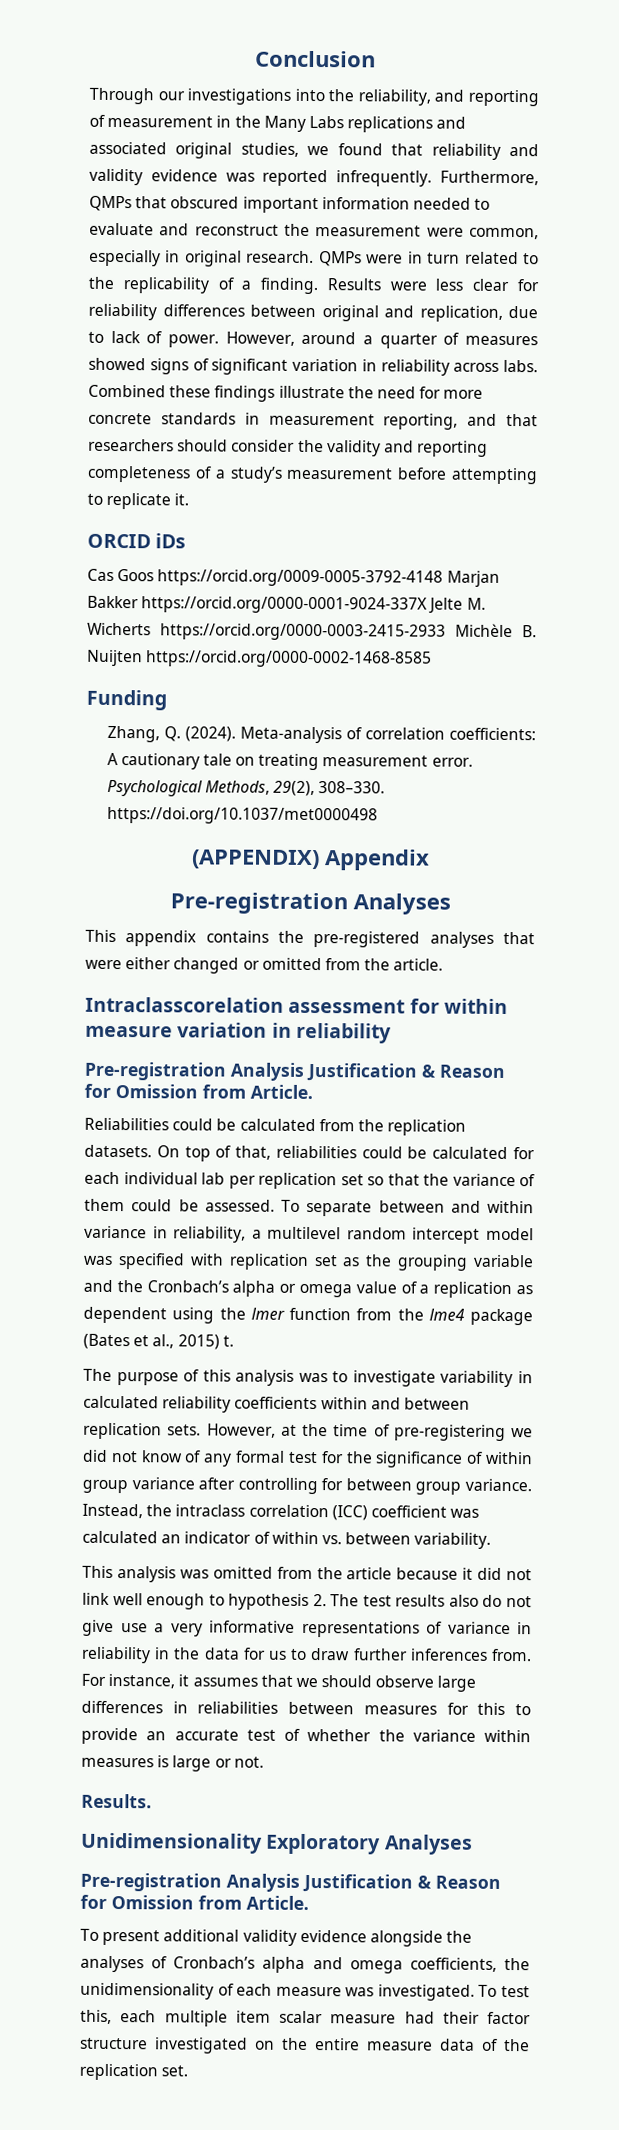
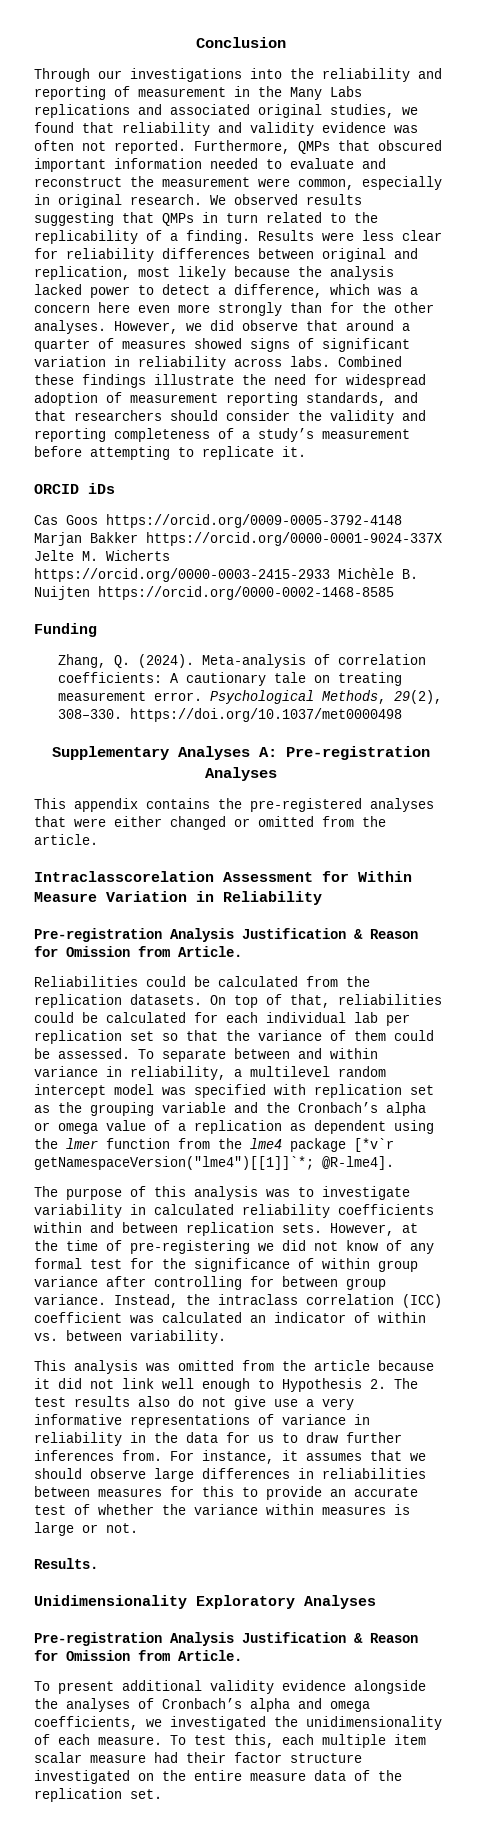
- Through our investigations into the reliability, and reporting of measurement in the Many Labs replications and associated original studies, we found that reliability and validity evidence was reported infrequently.
+ Through our investigations into the reliability and reporting of measurement in the Many Labs replications and associated original studies, we found that reliability and validity evidence was often not reported.
- QMPs were in turn related to the replicability of a finding.
+ We observed results suggesting that QMPs in turn related to the replicability of a finding.
- Results were less clear for reliability differences between original and replication, due to lack of power. However, around a quarter of measures showed signs of significant variation in reliability across labs.
+ Results were less clear for reliability differences between original and replication, most likely because the analysis lacked power to detect a difference, which was a concern here even more strongly than for the other analyses. However, we did observe that around a quarter of measures showed signs of significant variation in reliability across labs.
- Combined these findings illustrate the need for more concrete standards in measurement reporting, and that researchers should consider the validity and reporting completeness of a study’s measurement before attempting to replicate it.
+ Combined these findings illustrate the need for widespread adoption of measurement reporting standards, and that researchers should consider the validity and reporting completeness of a study’s measurement before attempting to replicate it.
- (APPENDIX) Appendix
- Pre-registration Analyses
+ Supplementary Analyses A: Pre-registration Analyses
- Intraclasscorelation assessment for within measure variation in reliability
+ Intraclasscorelation Assessment for Within Measure Variation in Reliability
- To separate between and within variance in reliability, a multilevel random intercept model was specified with replication set as the grouping variable and the Cronbach’s alpha or omega value of a replication as dependent using the lmer function from the lme4 package (Bates et al., 2015) t.
+ To separate between and within variance in reliability, a multilevel random intercept model was specified with replication set as the grouping variable and the Cronbach’s alpha or omega value of a replication as dependent using the lmer function from the lme4 package [*v`r getNamespaceVersion("lme4")[[1]]`*; @R-lme4].
- This analysis was omitted from the article because it did not link well enough to hypothesis 2. The test results also do not give use a very informative representations of variance in reliability in the data for us to draw further inferences from.
+ This analysis was omitted from the article because it did not link well enough to Hypothesis 2. The test results also do not give use a very informative representations of variance in reliability in the data for us to draw further inferences from.
- To present additional validity evidence alongside the analyses of Cronbach’s alpha and omega coefficients, the unidimensionality of each measure was investigated.
+ To present additional validity evidence alongside the analyses of Cronbach’s alpha and omega coefficients, we investigated the unidimensionality of each measure.

